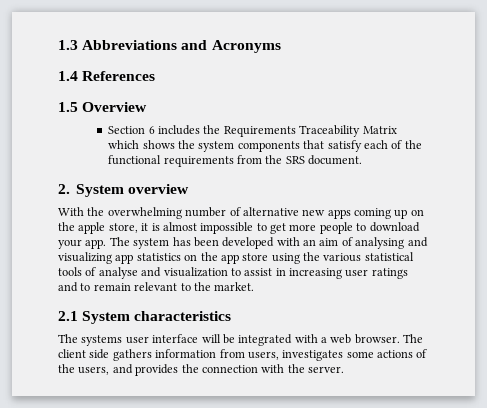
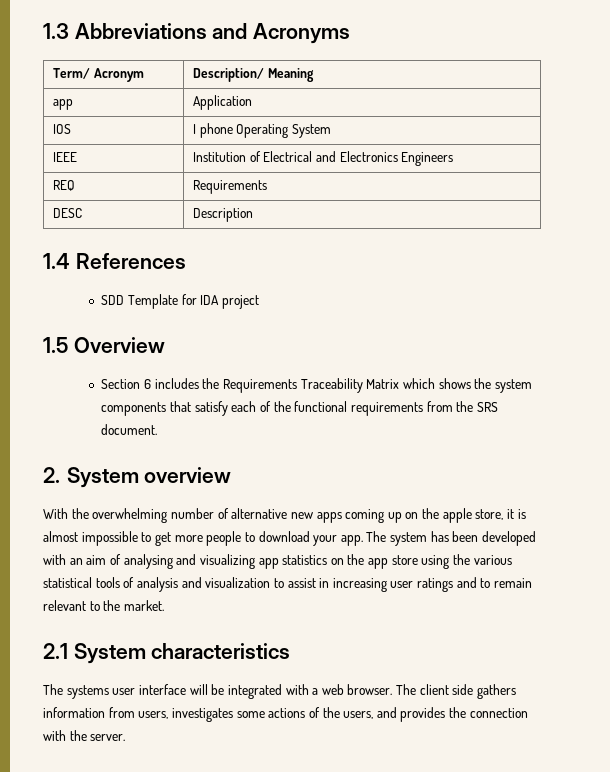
+ Term/ Acronym | Description/ Meaning
+ app | Application
+ IOS | I phone Operating System
+ IEEE | Institution of Electrical and Electronics Engineers
+ REQ | Requirements
+ DESC | Description
  1.4 References
+ SDD Template for IDA project
- The system has been developed with an aim of analysing and visualizing app statistics on the app store using the various statistical tools of analyse and visualization to assist in increasing user ratings and to remain relevant to the market.
+ The system has been developed with an aim of analysing and visualizing app statistics on the app store using the various statistical tools of analysis and visualization to assist in increasing user ratings and to remain relevant to the market.

